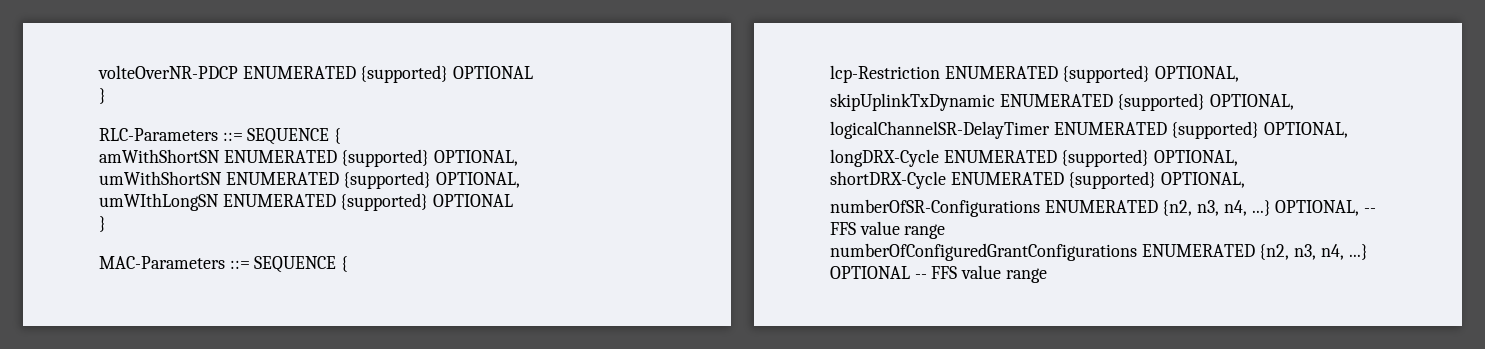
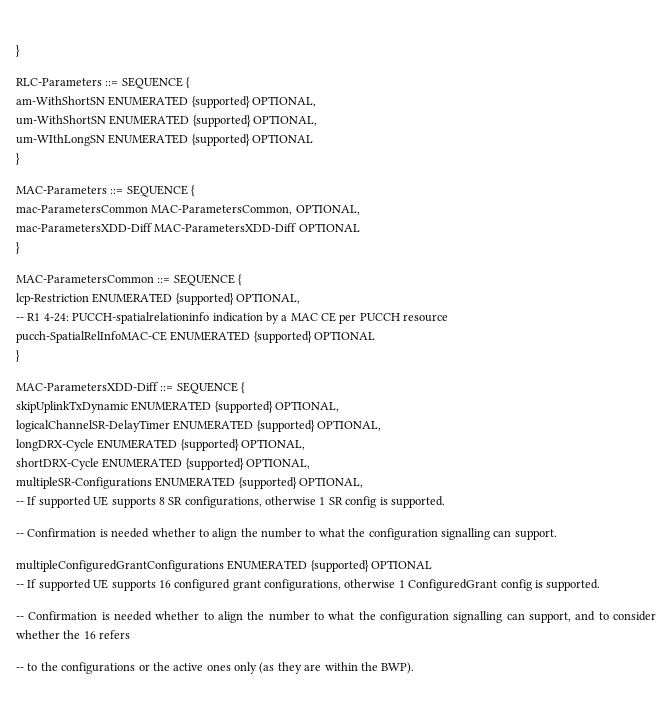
- volteOverNR-PDCP ENUMERATED {supported} OPTIONAL
- amWithShortSN ENUMERATED {supported} OPTIONAL,
- umWithShortSN ENUMERATED {supported} OPTIONAL,
- umWIthLongSN ENUMERATED {supported} OPTIONAL
+ am-WithShortSN ENUMERATED {supported} OPTIONAL,
+ um-WithShortSN ENUMERATED {supported} OPTIONAL,
+ um-WIthLongSN ENUMERATED {supported} OPTIONAL
+ mac-ParametersCommon MAC-ParametersCommon, OPTIONAL,
+ mac-ParametersXDD-Diff MAC-ParametersXDD-Diff OPTIONAL
+ }
+ MAC-ParametersCommon ::= SEQUENCE {
  lcp-Restriction ENUMERATED {supported} OPTIONAL,
+ -- R1 4-24: PUCCH-spatialrelationinfo indication by a MAC CE per PUCCH resource
+ pucch-SpatialRelInfoMAC-CE ENUMERATED {supported} OPTIONAL
+ }
+ MAC-ParametersXDD-Diff ::= SEQUENCE {
- numberOfSR-Configurations ENUMERATED {n2, n3, n4, ...} OPTIONAL, -- FFS value range
- numberOfConfiguredGrantConfigurations ENUMERATED {n2, n3, n4, ...} OPTIONAL -- FFS value range
+ multipleSR-Configurations ENUMERATED {supported} OPTIONAL,
+ -- If supported UE supports 8 SR configurations, otherwise 1 SR config is supported.
+ -- Confirmation is needed whether to align the number to what the configuration signalling can support.
+ multipleConfiguredGrantConfigurations ENUMERATED {supported} OPTIONAL
+ -- If supported UE supports 16 configured grant configurations, otherwise 1 ConfiguredGrant config is supported.
+ -- Confirmation is needed whether to align the number to what the configuration signalling can support, and to consider whether the 16 refers
+ -- to the configurations or the active ones only (as they are within the BWP).

